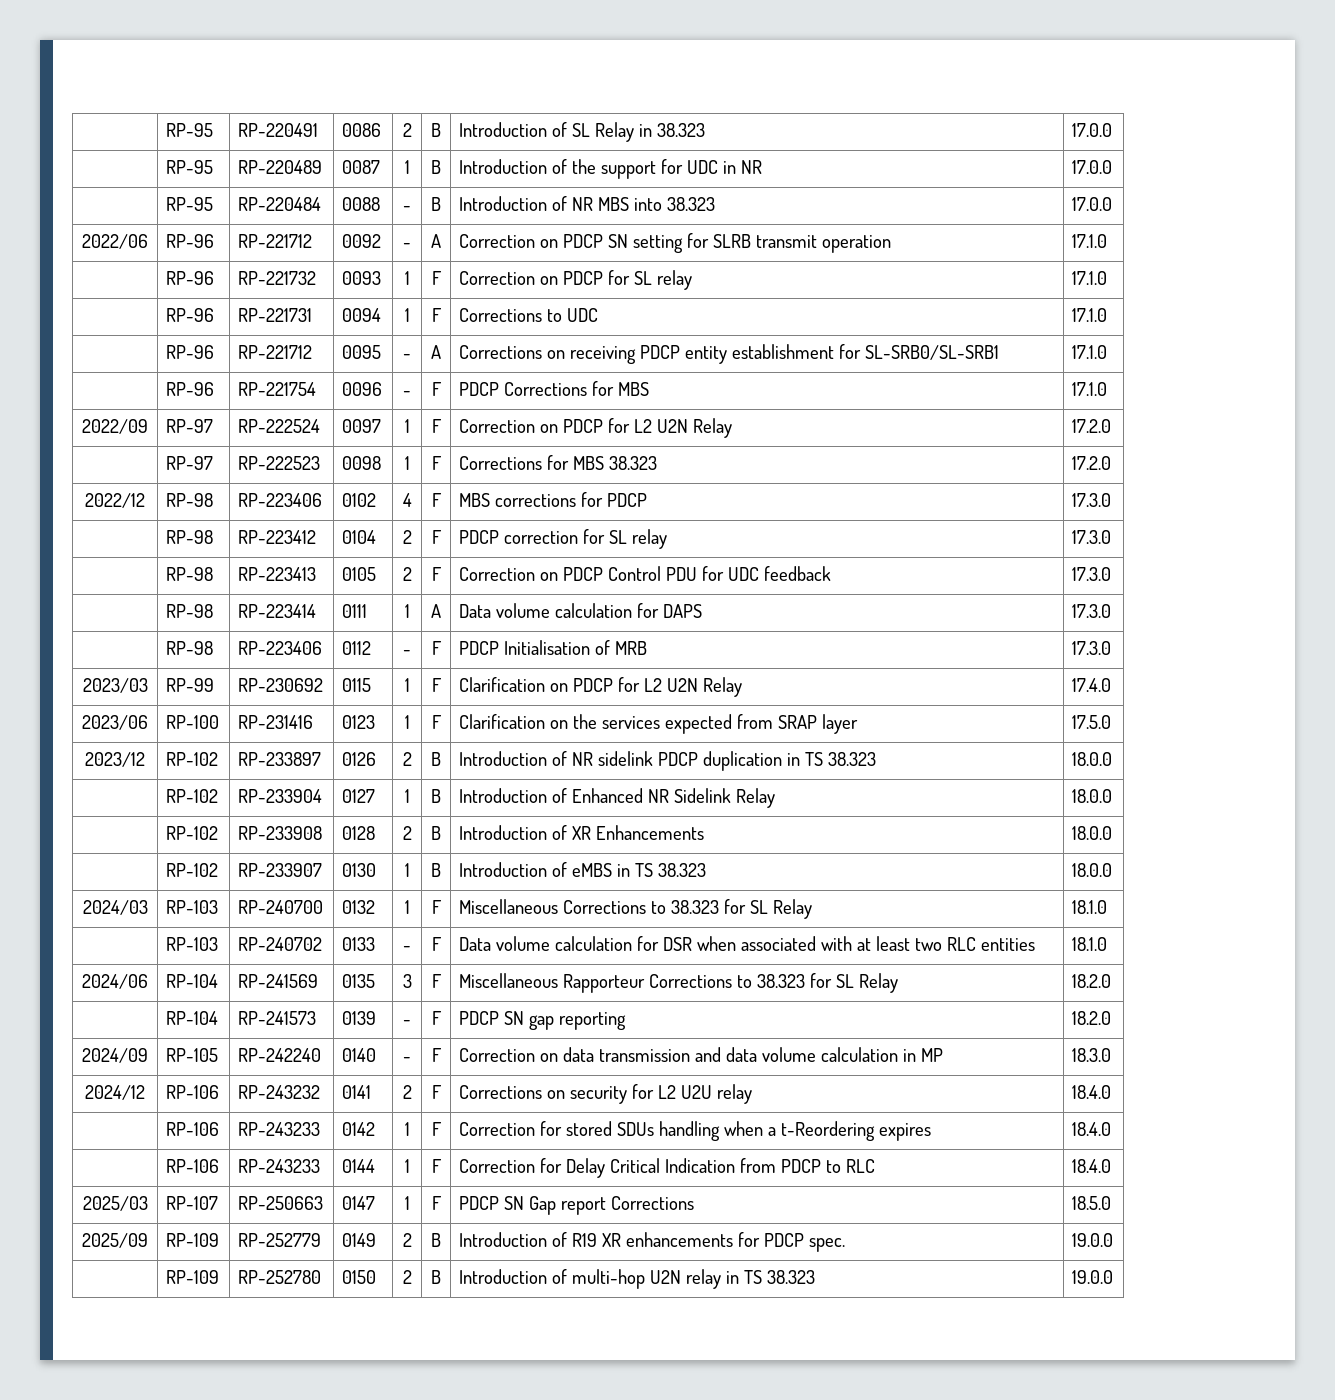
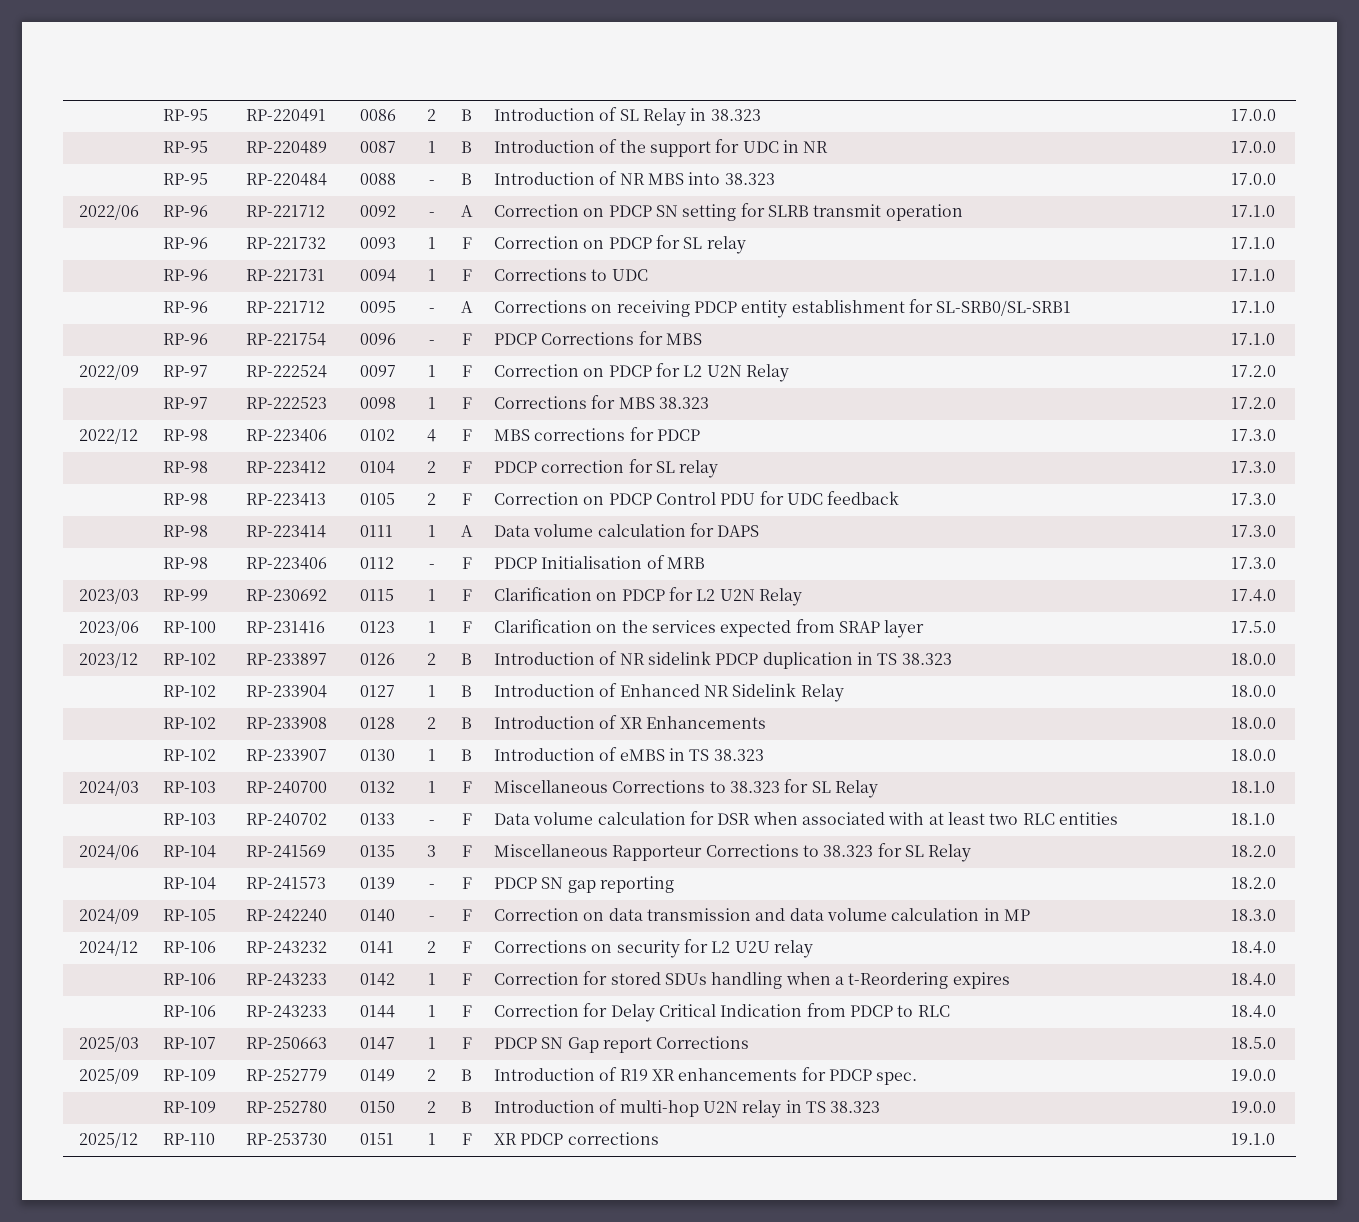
+ 2025/12 | RP-110 | RP-253730 | 0151 | 1 | F | XR PDCP corrections | 19.1.0

